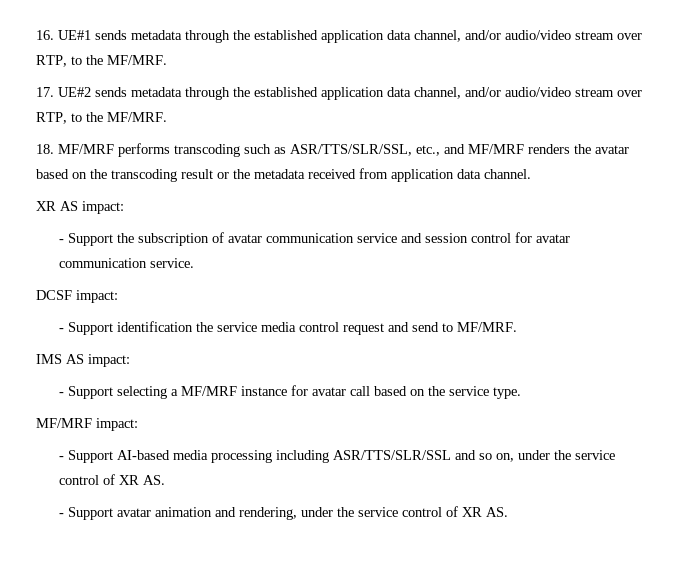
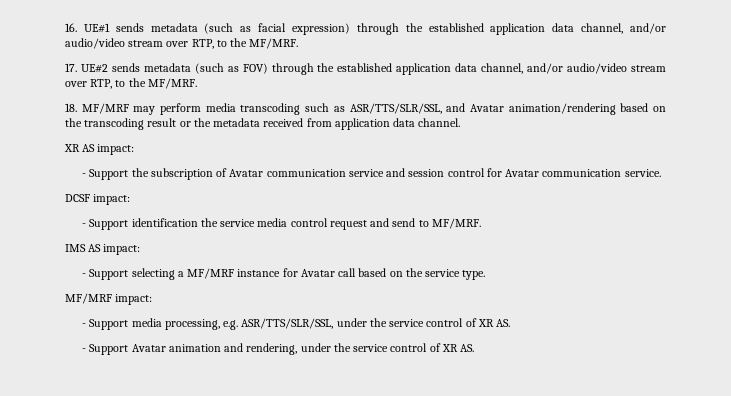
- 16. UE#1 sends metadata through the established application data channel, and/or audio/video stream over RTP, to the MF/MRF.
+ 16. UE#1 sends metadata (such as facial expression) through the established application data channel, and/or audio/video stream over RTP, to the MF/MRF.
- 17. UE#2 sends metadata through the established application data channel, and/or audio/video stream over RTP, to the MF/MRF.
+ 17. UE#2 sends metadata (such as FOV) through the established application data channel, and/or audio/video stream over RTP, to the MF/MRF.
- 18. MF/MRF performs transcoding such as ASR/TTS/SLR/SSL, etc., and MF/MRF renders the avatar based on the transcoding result or the metadata received from application data channel.
+ 18. MF/MRF may perform media transcoding such as ASR/TTS/SLR/SSL, and Avatar animation/rendering based on the transcoding result or the metadata received from application data channel.
- - Support the subscription of avatar communication service and session control for avatar communication service.
+ - Support the subscription of Avatar communication service and session control for Avatar communication service.
- - Support selecting a MF/MRF instance for avatar call based on the service type.
+ - Support selecting a MF/MRF instance for Avatar call based on the service type.
- - Support AI-based media processing including ASR/TTS/SLR/SSL and so on, under the service control of XR AS.
+ - Support media processing, e.g. ASR/TTS/SLR/SSL, under the service control of XR AS.
- - Support avatar animation and rendering, under the service control of XR AS.
+ - Support Avatar animation and rendering, under the service control of XR AS.

